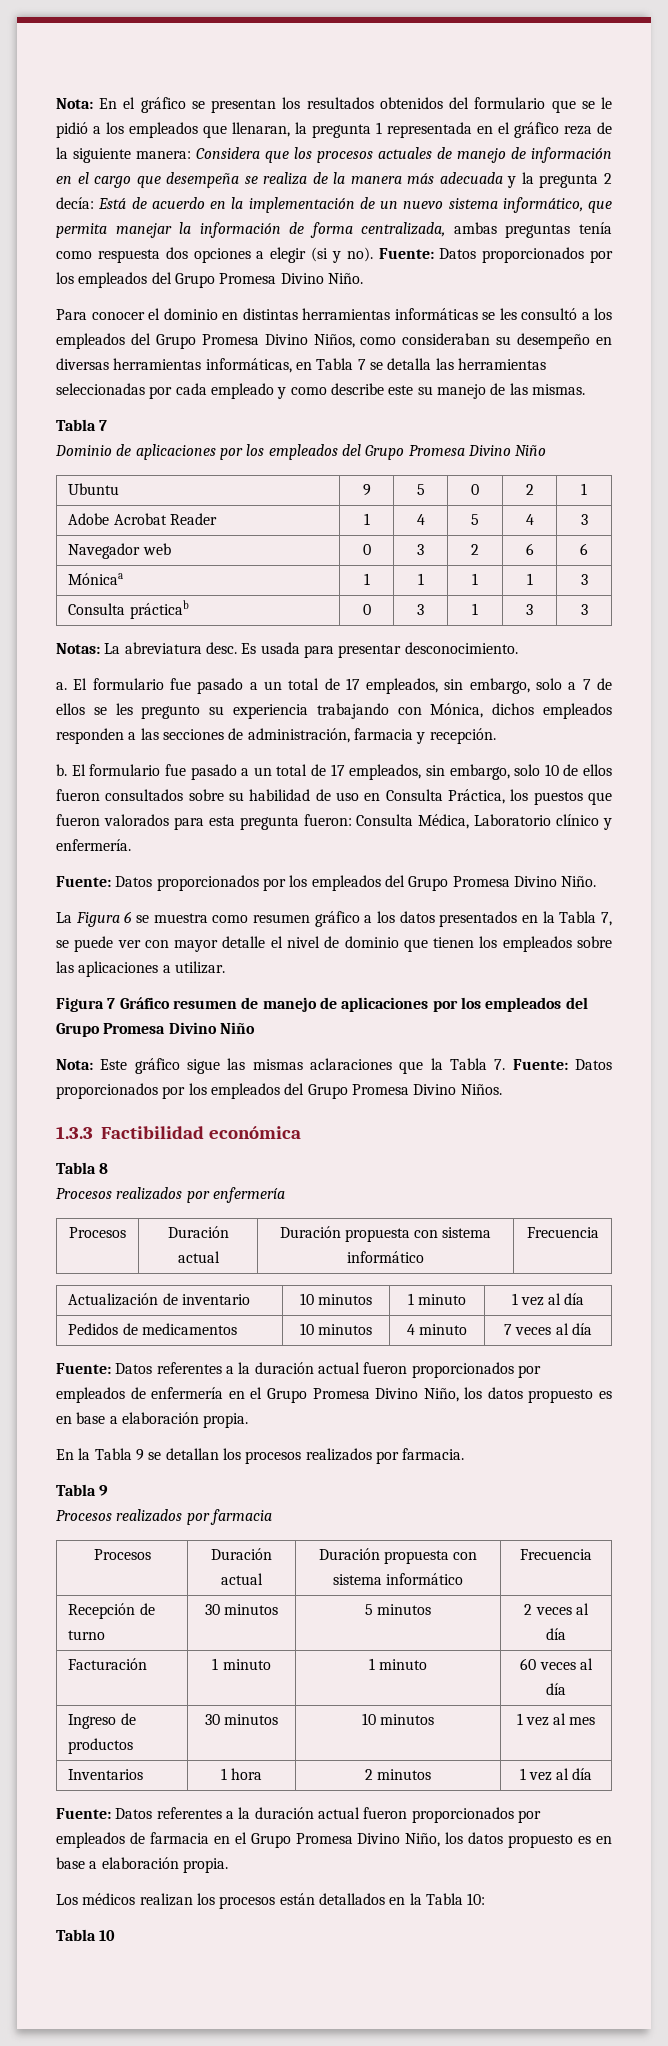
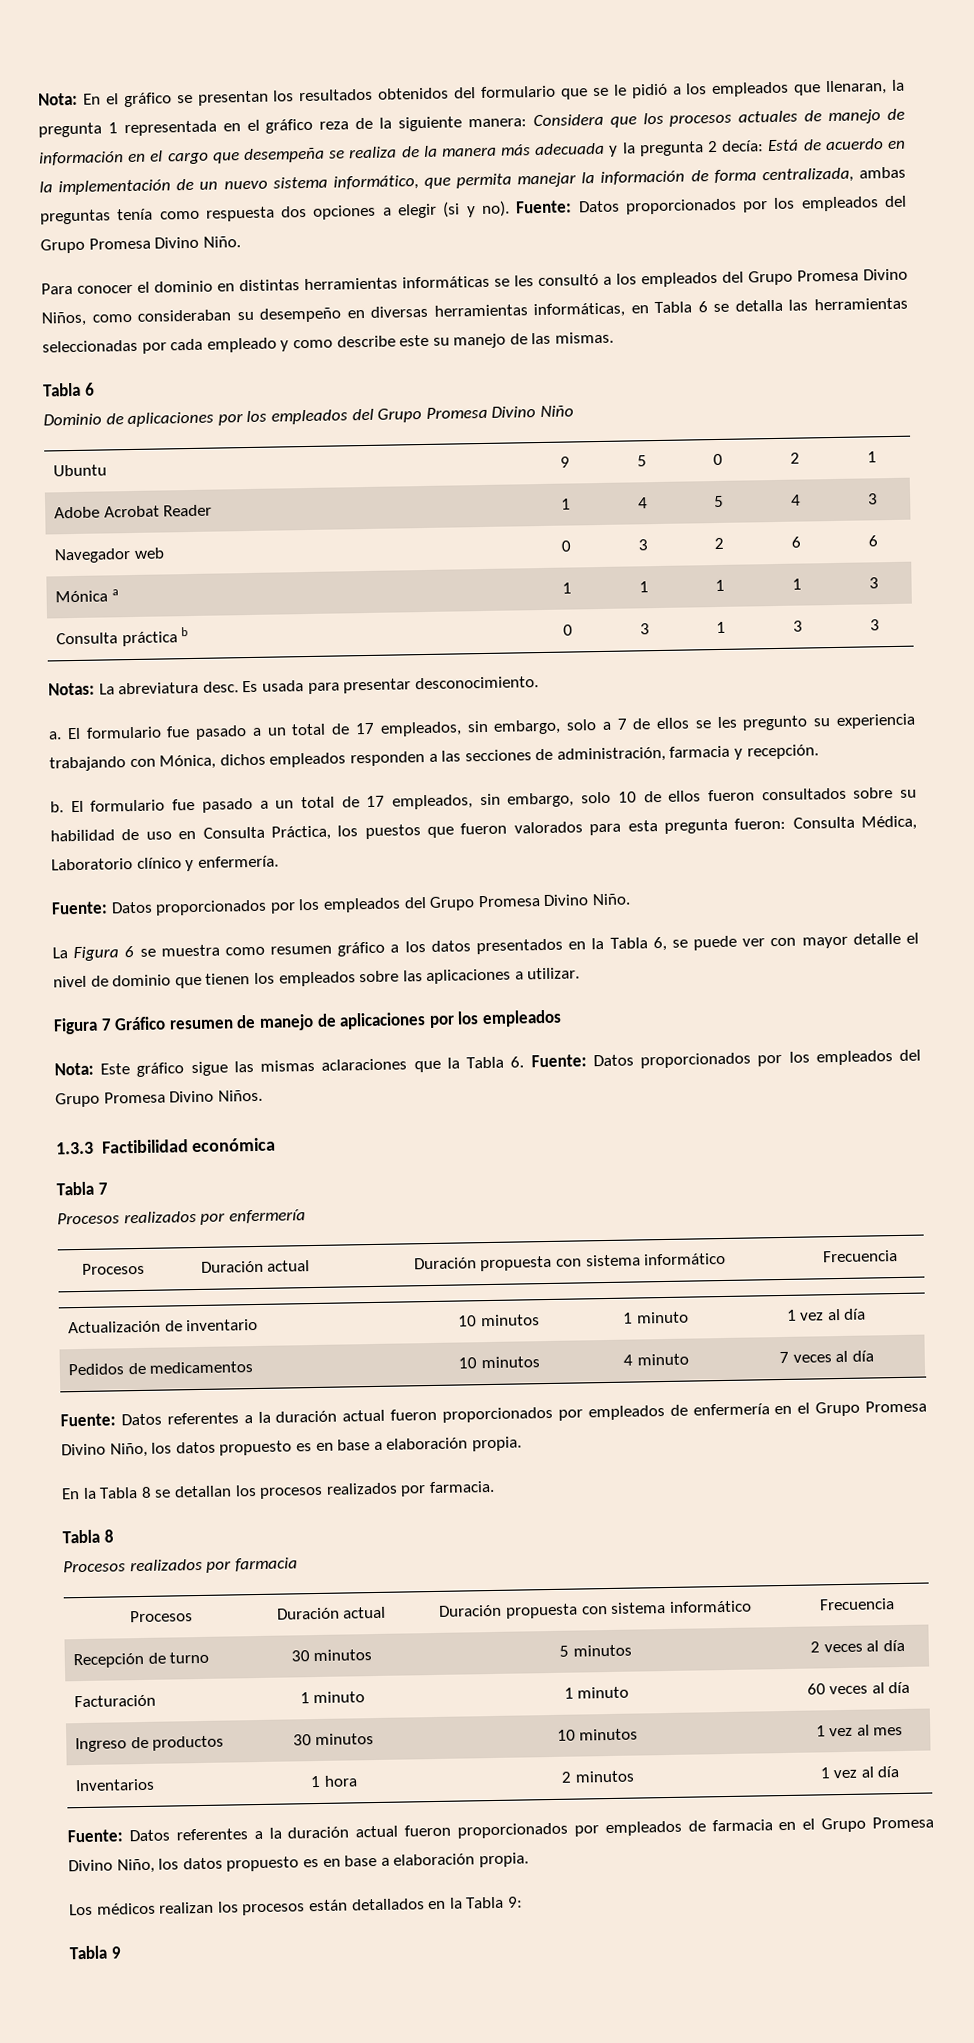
- Para conocer el dominio en distintas herramientas informáticas se les consultó a los empleados del Grupo Promesa Divino Niños, como consideraban su desempeño en diversas herramientas informáticas, en Tabla 7 se detalla las herramientas seleccionadas por cada empleado y como describe este su manejo de las mismas.
- Tabla 7
+ Para conocer el dominio en distintas herramientas informáticas se les consultó a los empleados del Grupo Promesa Divino Niños, como consideraban su desempeño en diversas herramientas informáticas, en Tabla 6 se detalla las herramientas seleccionadas por cada empleado y como describe este su manejo de las mismas.
+ Tabla 6
- Mónicaa | 1 | 1 | 1 | 1 | 3
+ Mónica a | 1 | 1 | 1 | 1 | 3
- Consulta prácticab | 0 | 3 | 1 | 3 | 3
+ Consulta práctica b | 0 | 3 | 1 | 3 | 3
- La Figura 6 se muestra como resumen gráfico a los datos presentados en la Tabla 7, se puede ver con mayor detalle el nivel de dominio que tienen los empleados sobre las aplicaciones a utilizar.
+ La Figura 6 se muestra como resumen gráfico a los datos presentados en la Tabla 6, se puede ver con mayor detalle el nivel de dominio que tienen los empleados sobre las aplicaciones a utilizar.
- Figura 7 Gráfico resumen de manejo de aplicaciones por los empleados del Grupo Promesa Divino Niño
+ Figura 7 Gráfico resumen de manejo de aplicaciones por los empleados
- Nota: Este gráfico sigue las mismas aclaraciones que la Tabla 7. Fuente: Datos proporcionados por los empleados del Grupo Promesa Divino Niños.
+ Nota: Este gráfico sigue las mismas aclaraciones que la Tabla 6. Fuente: Datos proporcionados por los empleados del Grupo Promesa Divino Niños.
- Tabla 8
+ Tabla 7
- En la Tabla 9 se detallan los procesos realizados por farmacia.
- Tabla 9
+ En la Tabla 8 se detallan los procesos realizados por farmacia.
+ Tabla 8
- Los médicos realizan los procesos están detallados en la Tabla 10:
- Tabla 10
+ Los médicos realizan los procesos están detallados en la Tabla 9:
+ Tabla 9

